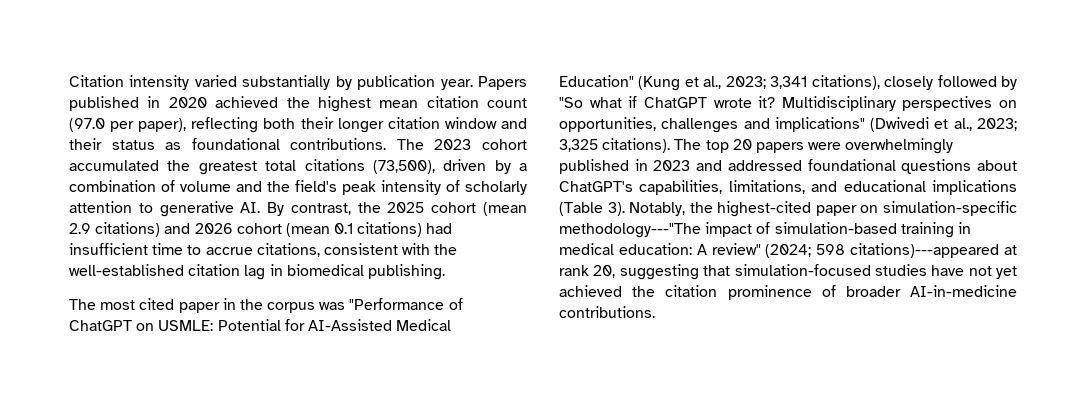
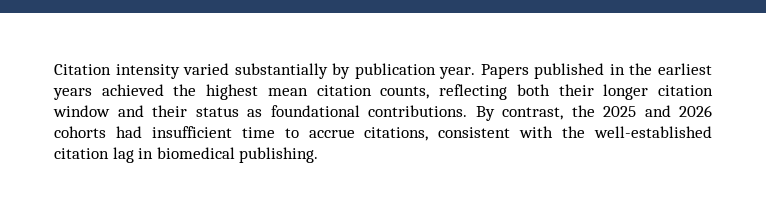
- Papers published in 2020 achieved the highest mean citation count (97.0 per paper), reflecting both their longer citation window and their status as foundational contributions.
+ Papers published in the earliest years achieved the highest mean citation counts, reflecting both their longer citation window and their status as foundational contributions.
- The 2023 cohort accumulated the greatest total citations (73,500), driven by a combination of volume and the field's peak intensity of scholarly attention to generative AI. By contrast, the 2025 cohort (mean 2.9 citations) and 2026 cohort (mean 0.1 citations) had insufficient time to accrue citations, consistent with the well-established citation lag in biomedical publishing.
+ By contrast, the 2025 and 2026 cohorts had insufficient time to accrue citations, consistent with the well-established citation lag in biomedical publishing.
- The most cited paper in the corpus was "Performance of ChatGPT on USMLE: Potential for AI-Assisted Medical Education" (Kung et al., 2023; 3,341 citations), closely followed by "So what if ChatGPT wrote it? Multidisciplinary perspectives on opportunities, challenges and implications" (Dwivedi et al., 2023; 3,325 citations). The top 20 papers were overwhelmingly published in 2023 and addressed foundational questions about ChatGPT's capabilities, limitations, and educational implications (Table 3). Notably, the highest-cited paper on simulation-specific methodology---"The impact of simulation-based training in medical education: A review" (2024; 598 citations)---appeared at rank 20, suggesting that simulation-focused studies have not yet achieved the citation prominence of broader AI-in-medicine contributions.

